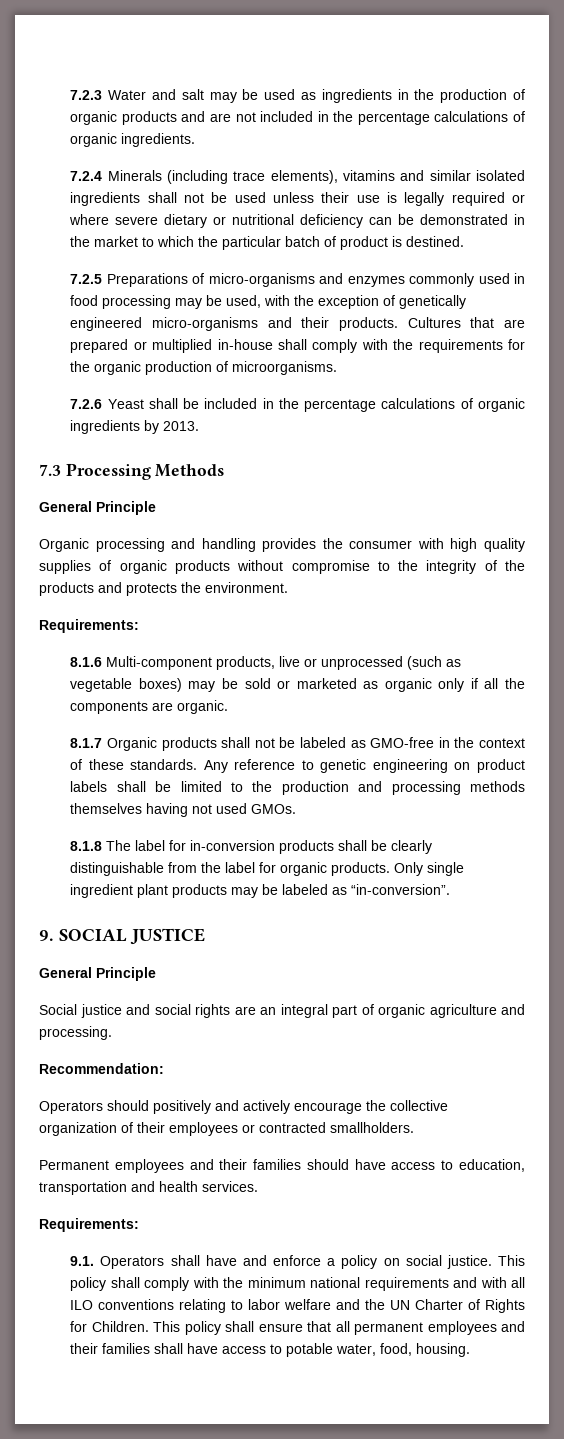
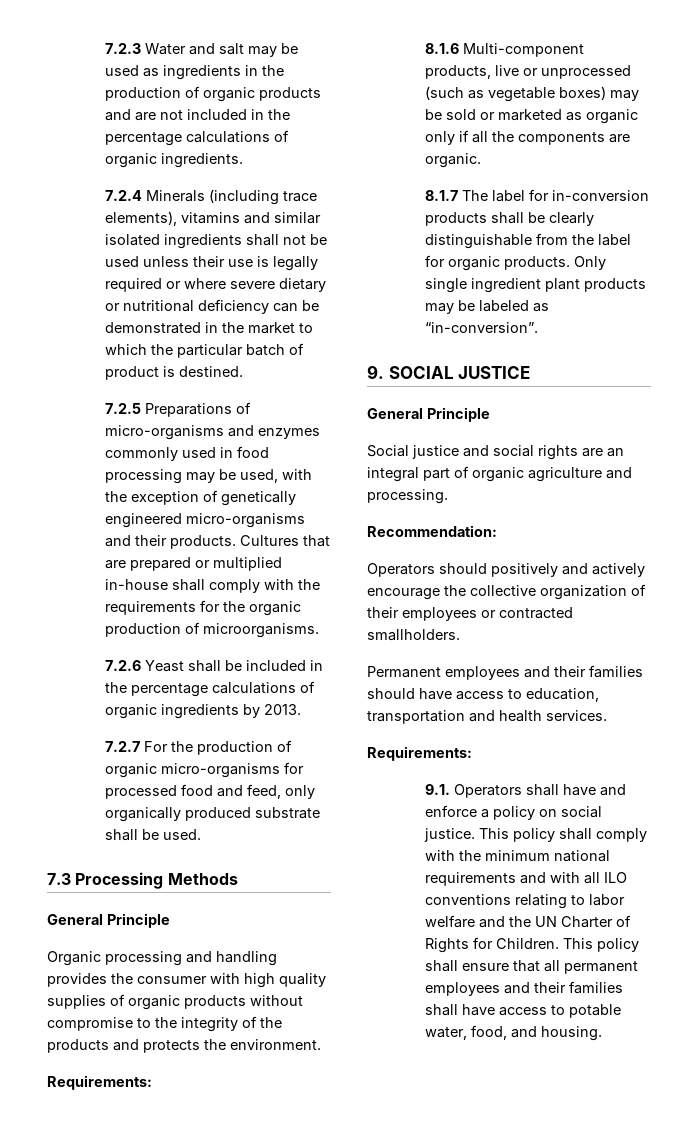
+ 7.2.7 For the production of organic micro-organisms for processed food and feed, only organically produced substrate shall be used.
- 8.1.7 Organic products shall not be labeled as GMO-free in the context of these standards. Any reference to genetic engineering on product labels shall be limited to the production and processing methods themselves having not used GMOs.
- 8.1.8 The label for in-conversion products shall be clearly distinguishable from the label for organic products.
+ 8.1.7 The label for in-conversion products shall be clearly distinguishable from the label for organic products.
- This policy shall ensure that all permanent employees and their families shall have access to potable water, food, housing.
+ This policy shall ensure that all permanent employees and their families shall have access to potable water, food, and housing.

